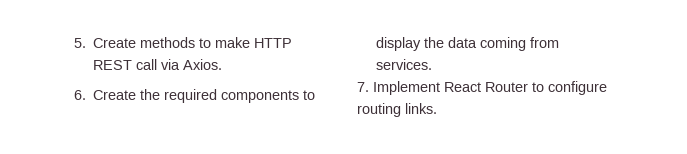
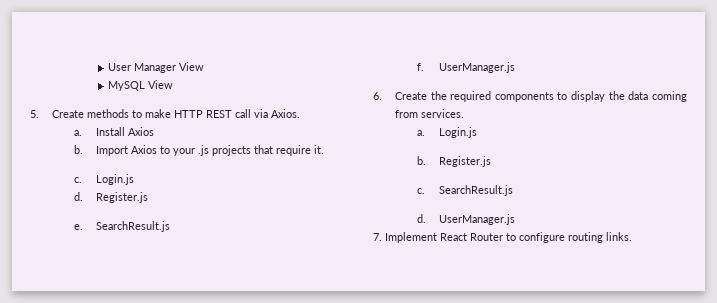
+ User Manager View
+ MySQL View
+ a. Install Axios
+ b. Import Axios to your .js projects that require it.
+ c. Login.js
+ d. Register.js
+ e. SearchResult.js
+ f. UserManager.js
+ a. Login.js
+ b. Register.js
+ c. SearchResult.js
+ d. UserManager.js

